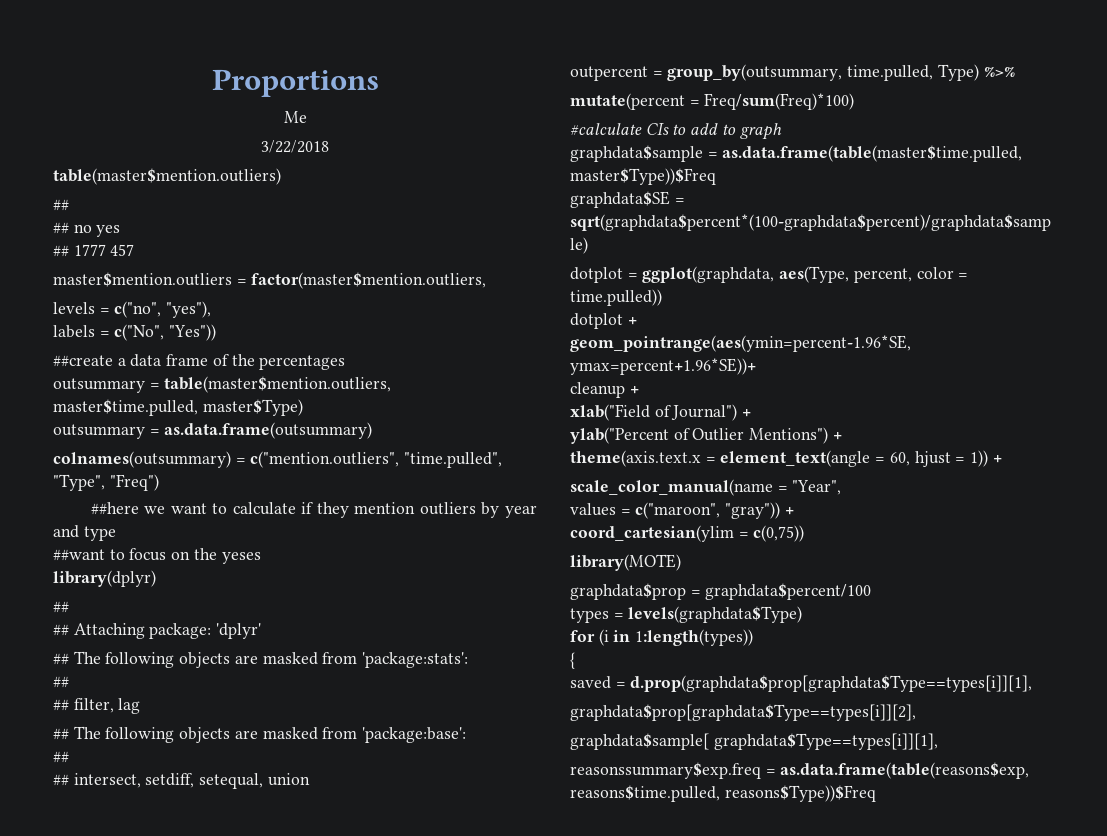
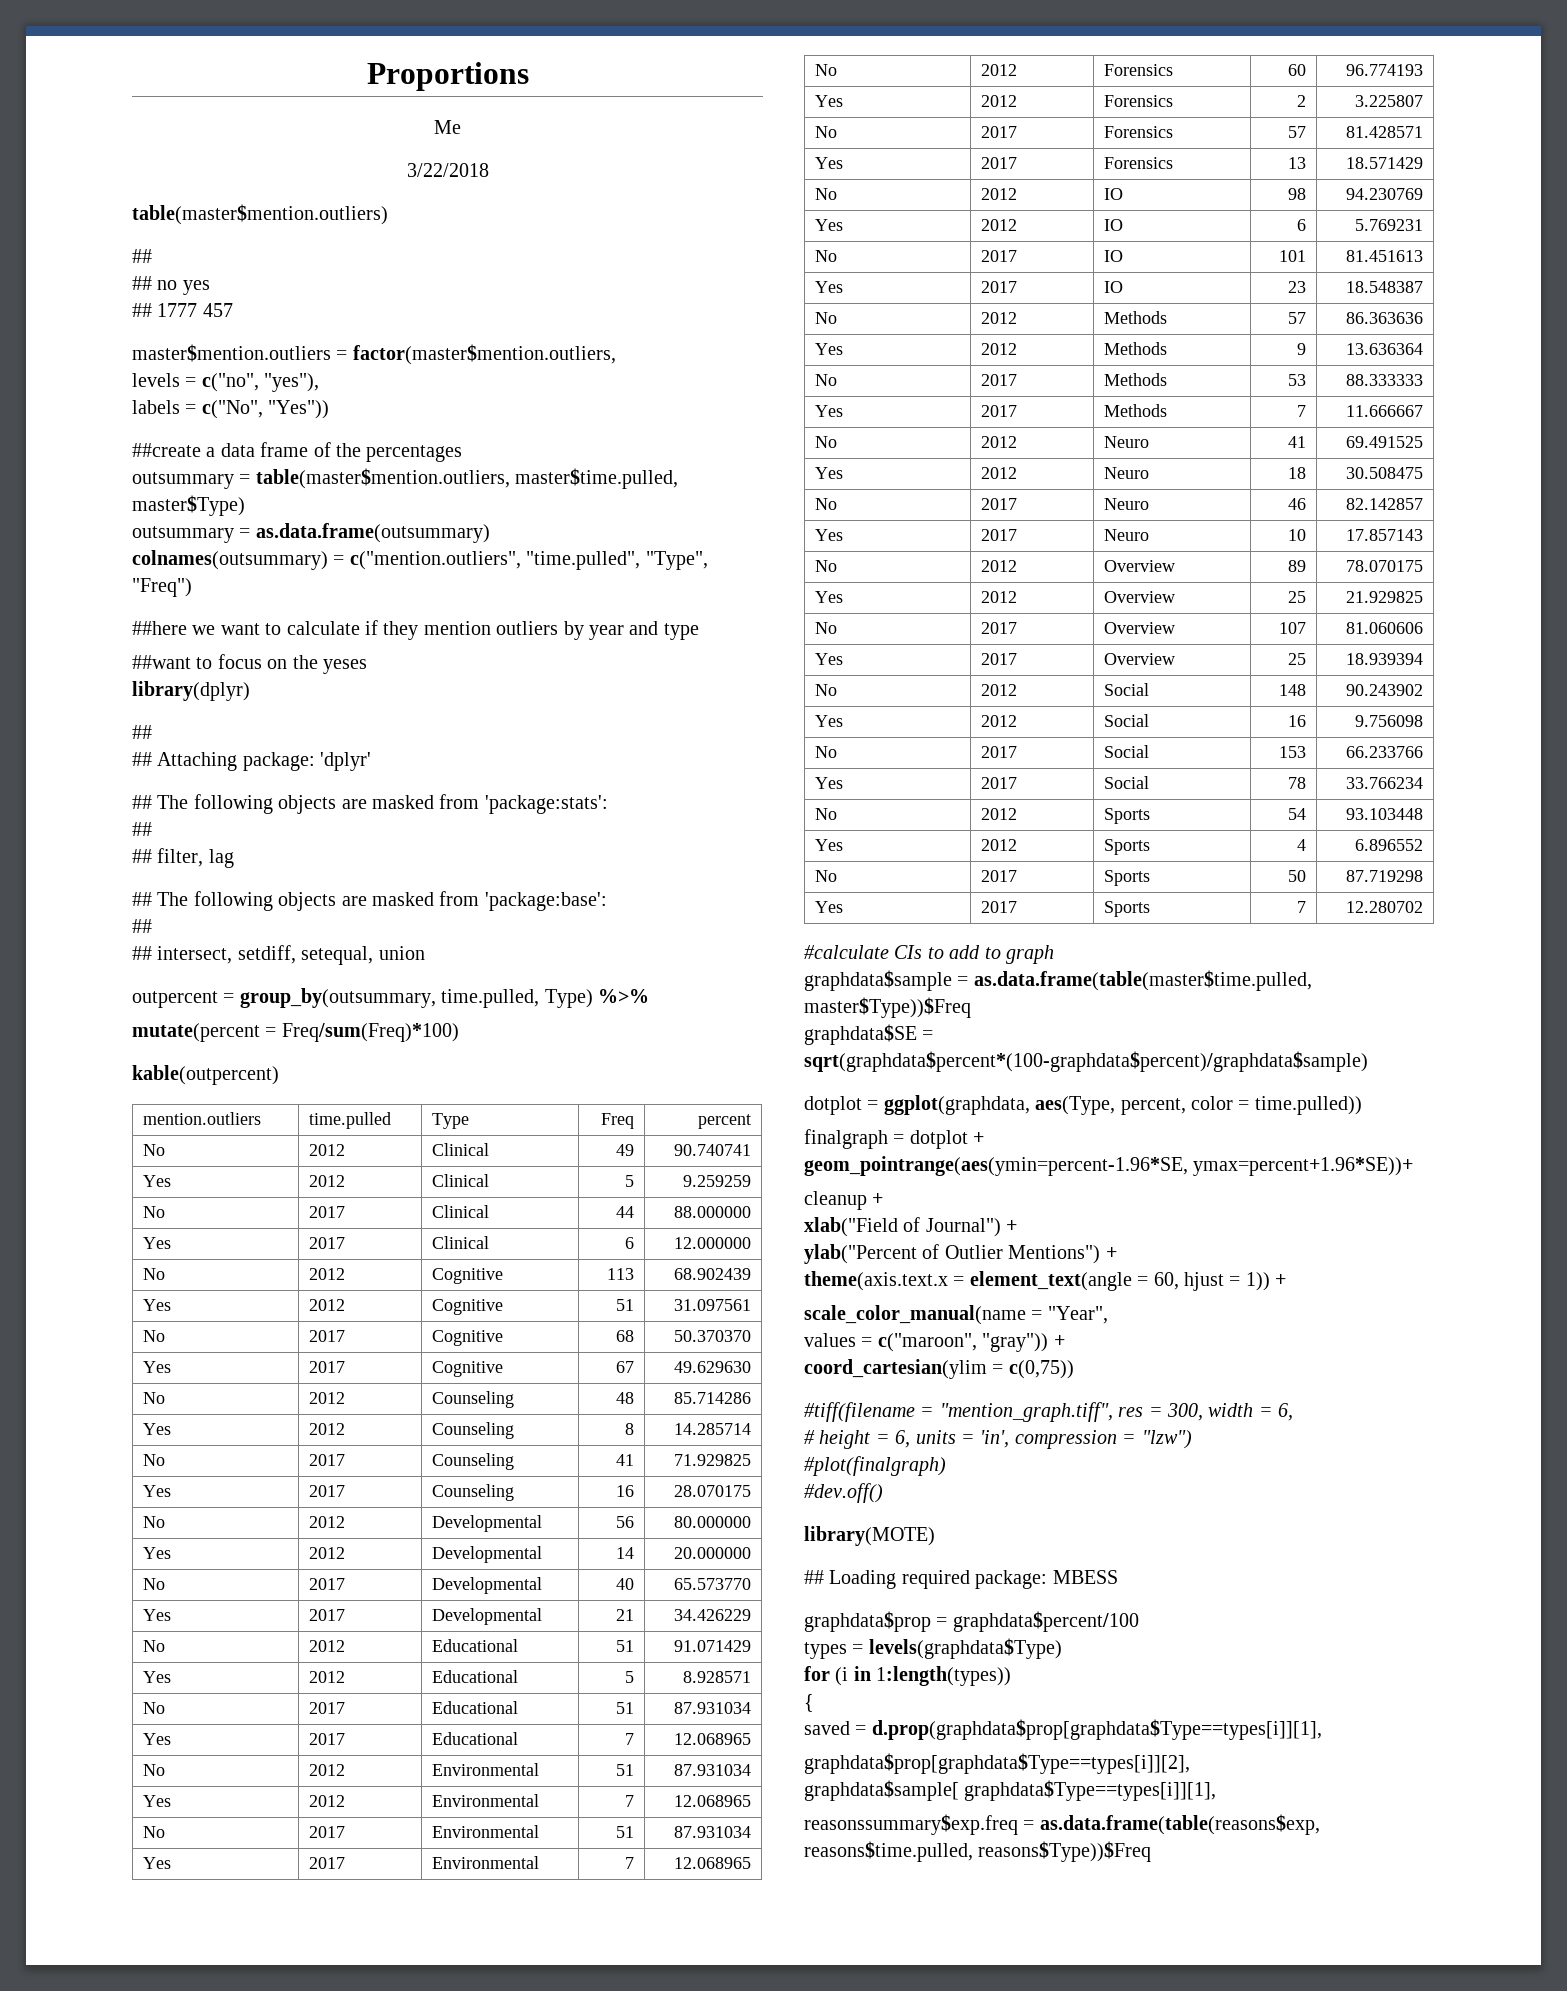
+ kable(outpercent)
+ mention.outliers | time.pulled | Type | Freq | percent
+ No | 2012 | Clinical | 49 | 90.740741
+ Yes | 2012 | Clinical | 5 | 9.259259
+ No | 2017 | Clinical | 44 | 88.000000
+ Yes | 2017 | Clinical | 6 | 12.000000
+ No | 2012 | Cognitive | 113 | 68.902439
+ Yes | 2012 | Cognitive | 51 | 31.097561
+ No | 2017 | Cognitive | 68 | 50.370370
+ Yes | 2017 | Cognitive | 67 | 49.629630
+ No | 2012 | Counseling | 48 | 85.714286
+ Yes | 2012 | Counseling | 8 | 14.285714
+ No | 2017 | Counseling | 41 | 71.929825
+ Yes | 2017 | Counseling | 16 | 28.070175
+ No | 2012 | Developmental | 56 | 80.000000
+ Yes | 2012 | Developmental | 14 | 20.000000
+ No | 2017 | Developmental | 40 | 65.573770
+ Yes | 2017 | Developmental | 21 | 34.426229
+ No | 2012 | Educational | 51 | 91.071429
+ Yes | 2012 | Educational | 5 | 8.928571
+ No | 2017 | Educational | 51 | 87.931034
+ Yes | 2017 | Educational | 7 | 12.068965
+ No | 2012 | Environmental | 51 | 87.931034
+ Yes | 2012 | Environmental | 7 | 12.068965
+ No | 2017 | Environmental | 51 | 87.931034
+ Yes | 2017 | Environmental | 7 | 12.068965
+ No | 2012 | Forensics | 60 | 96.774193
+ Yes | 2012 | Forensics | 2 | 3.225807
+ No | 2017 | Forensics | 57 | 81.428571
+ Yes | 2017 | Forensics | 13 | 18.571429
+ No | 2012 | IO | 98 | 94.230769
+ Yes | 2012 | IO | 6 | 5.769231
+ No | 2017 | IO | 101 | 81.451613
+ Yes | 2017 | IO | 23 | 18.548387
+ No | 2012 | Methods | 57 | 86.363636
+ Yes | 2012 | Methods | 9 | 13.636364
+ No | 2017 | Methods | 53 | 88.333333
+ Yes | 2017 | Methods | 7 | 11.666667
+ No | 2012 | Neuro | 41 | 69.491525
+ Yes | 2012 | Neuro | 18 | 30.508475
+ No | 2017 | Neuro | 46 | 82.142857
+ Yes | 2017 | Neuro | 10 | 17.857143
+ No | 2012 | Overview | 89 | 78.070175
+ Yes | 2012 | Overview | 25 | 21.929825
+ No | 2017 | Overview | 107 | 81.060606
+ Yes | 2017 | Overview | 25 | 18.939394
+ No | 2012 | Social | 148 | 90.243902
+ Yes | 2012 | Social | 16 | 9.756098
+ No | 2017 | Social | 153 | 66.233766
+ Yes | 2017 | Social | 78 | 33.766234
+ No | 2012 | Sports | 54 | 93.103448
+ Yes | 2012 | Sports | 4 | 6.896552
+ No | 2017 | Sports | 50 | 87.719298
+ Yes | 2017 | Sports | 7 | 12.280702
- dotplot +
+ finalgraph = dotplot +
+ #tiff(filename = "mention_graph.tiff", res = 300, width = 6,
+ # height = 6, units = 'in', compression = "lzw")
+ #plot(finalgraph)
+ #dev.off()
  library(MOTE)
+ ## Loading required package: MBESS

